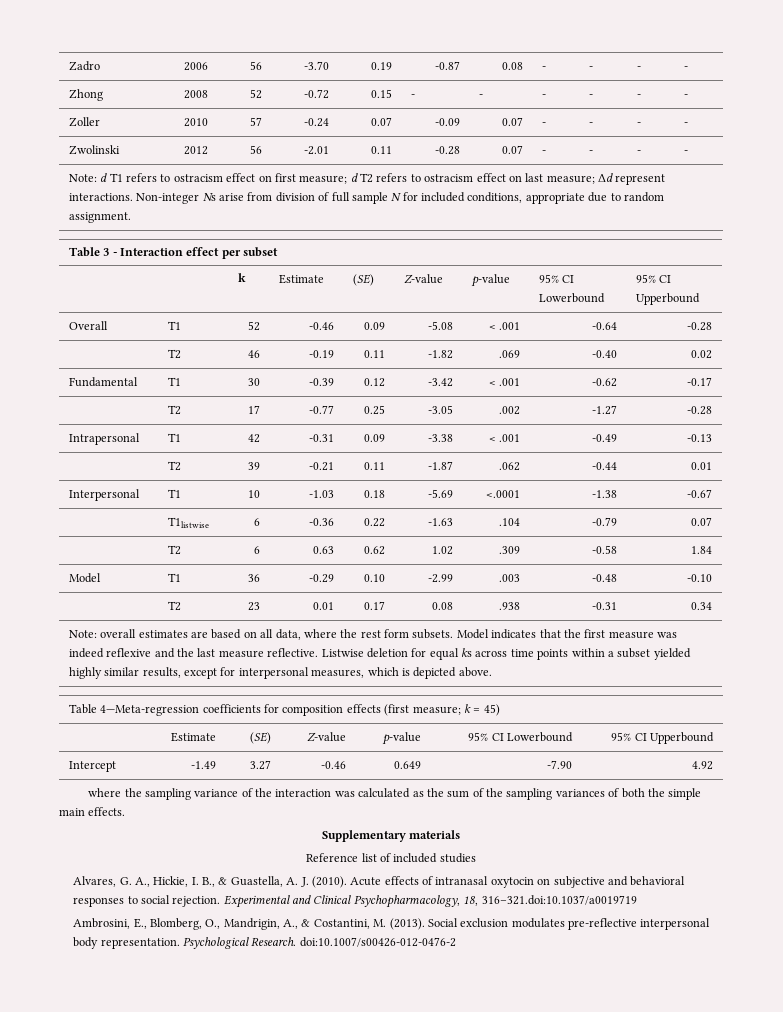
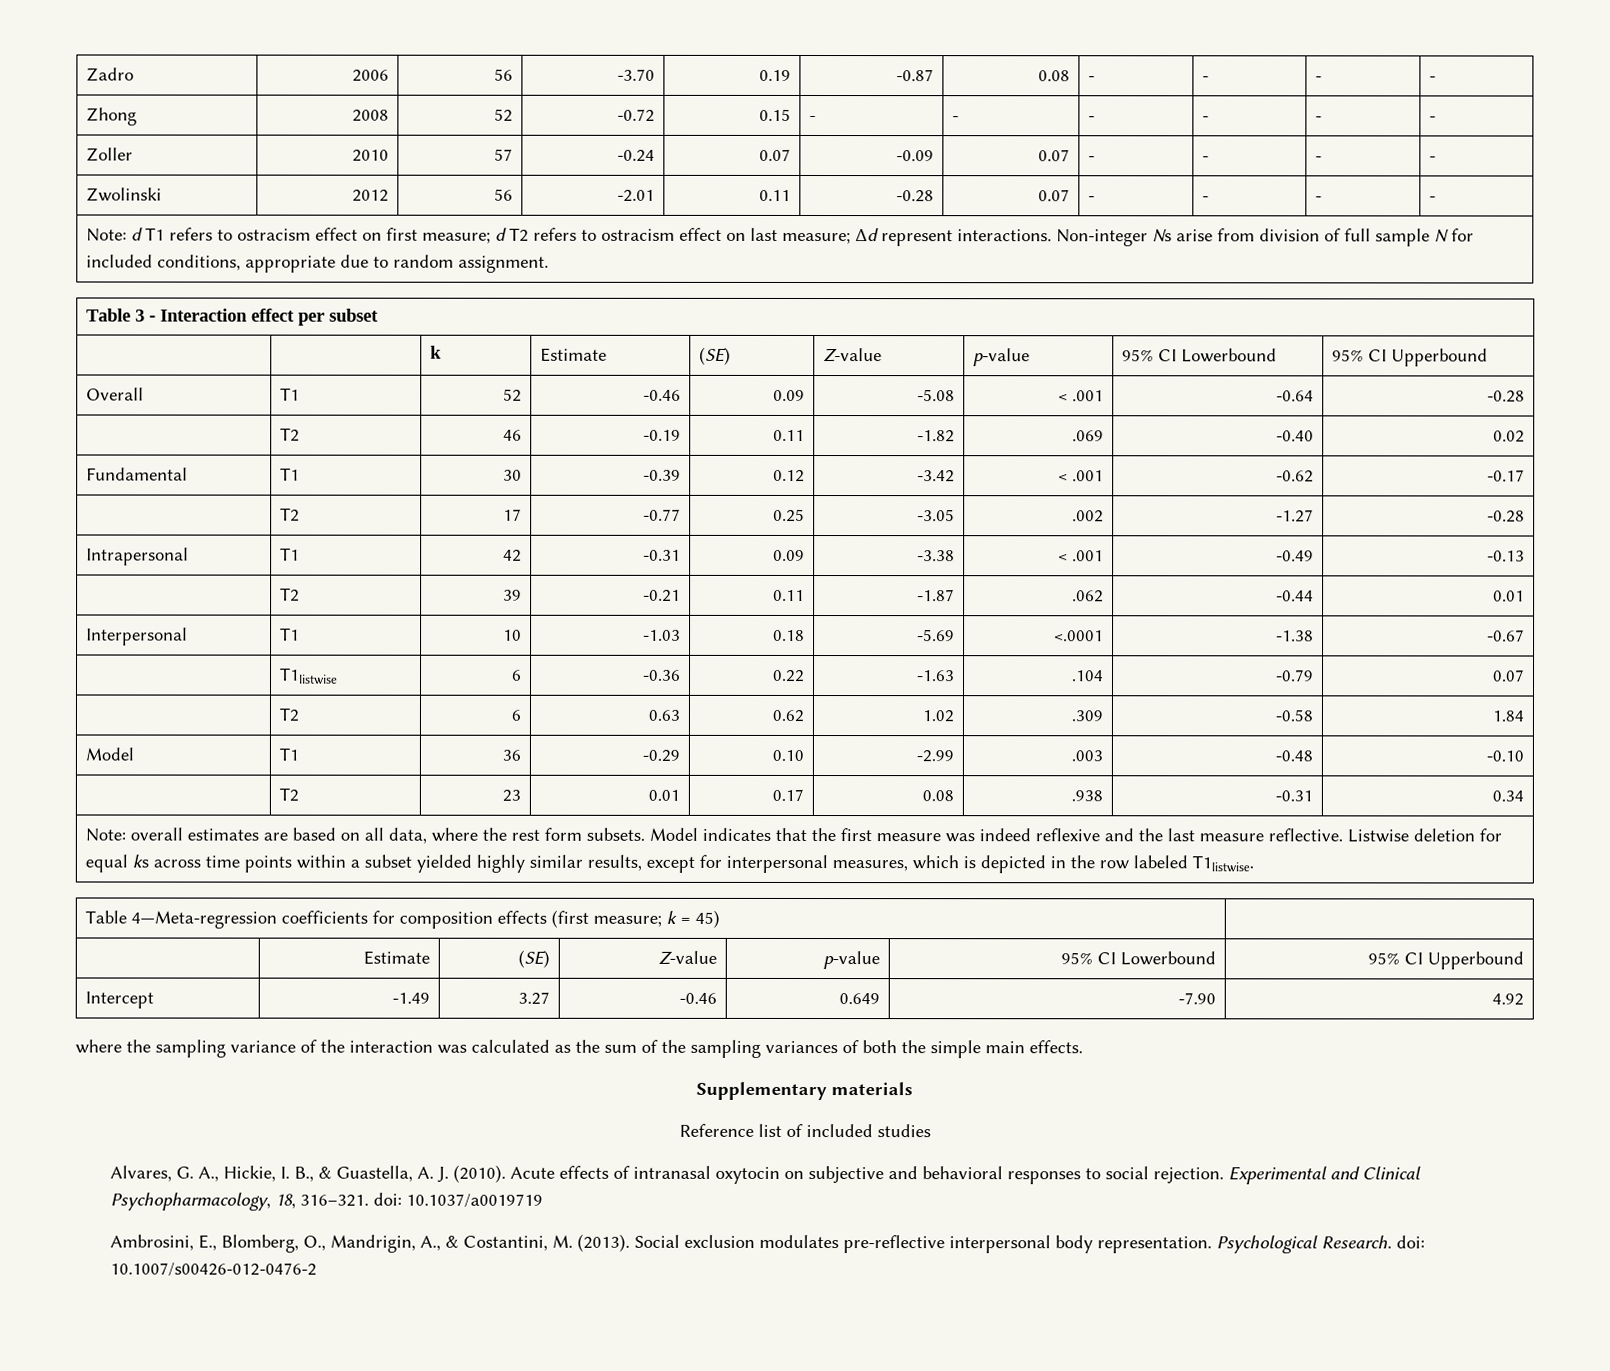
- Listwise deletion for equal ks across time points within a subset yielded highly similar results, except for interpersonal measures, which is depicted above.
+ Listwise deletion for equal ks across time points within a subset yielded highly similar results, except for interpersonal measures, which is depicted in the row labeled T1listwise.
- Experimental and Clinical Psychopharmacology, 18, 316–321.doi:10.1037/a0019719
+ Experimental and Clinical Psychopharmacology, 18, 316–321. doi: 10.1037/a0019719
- Psychological Research. doi:10.1007/s00426-012-0476-2
+ Psychological Research. doi: 10.1007/s00426-012-0476-2

